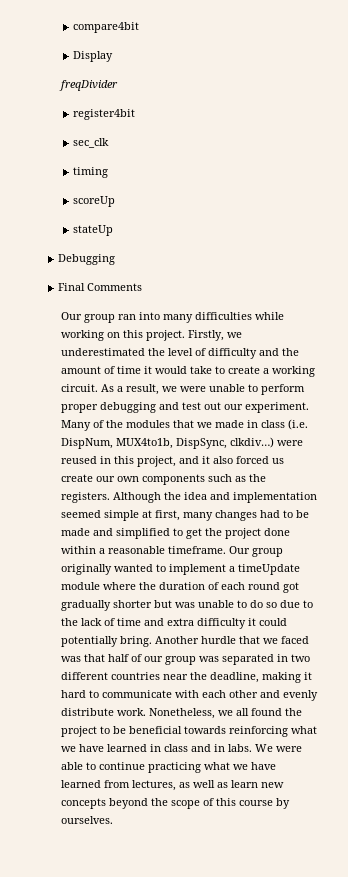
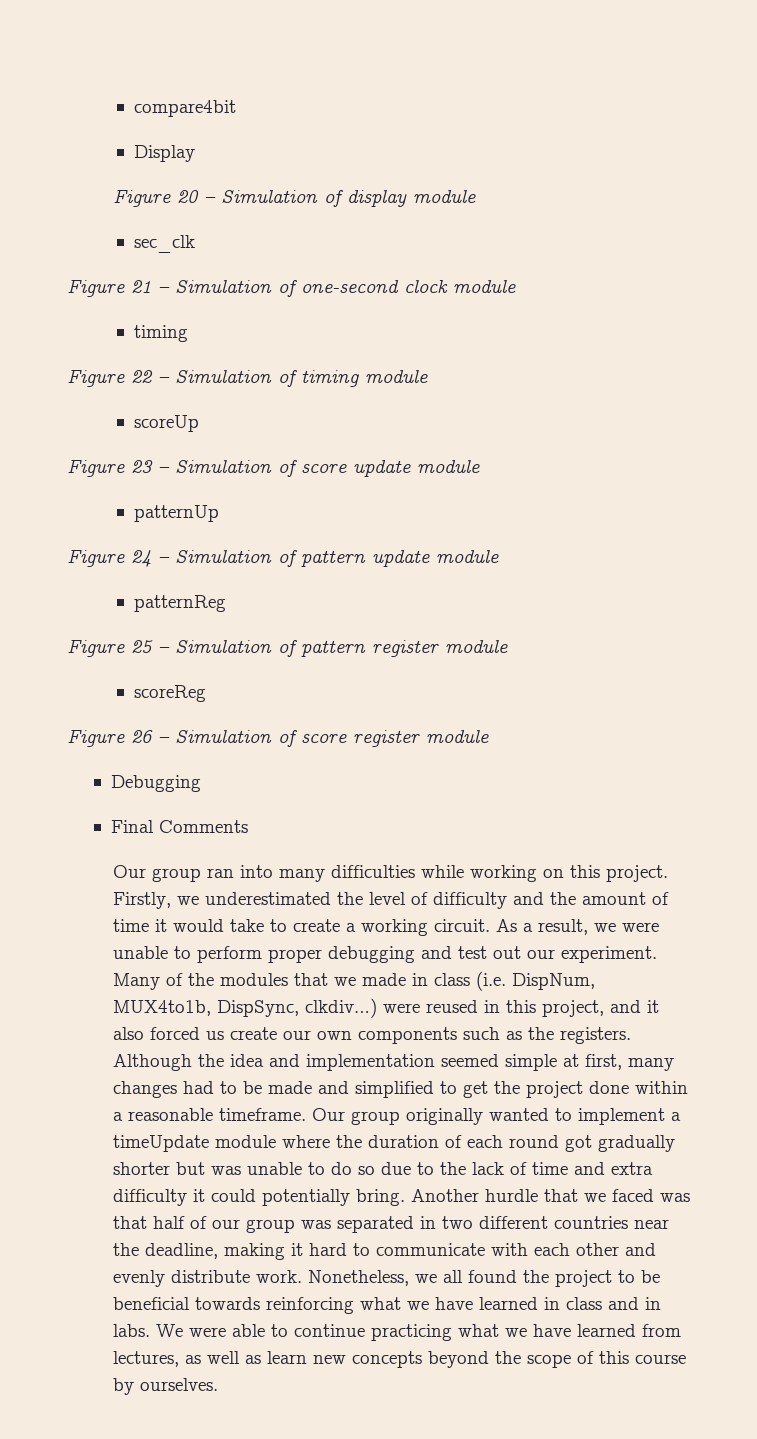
- freqDivider
- register4bit
+ Figure 20 – Simulation of display module
  sec_clk
+ Figure 21 – Simulation of one-second clock module
  timing
+ Figure 22 – Simulation of timing module
  scoreUp
- stateUp
+ Figure 23 – Simulation of score update module
+ patternUp
+ Figure 24 – Simulation of pattern update module
+ patternReg
+ Figure 25 – Simulation of pattern register module
+ scoreReg
+ Figure 26 – Simulation of score register module

